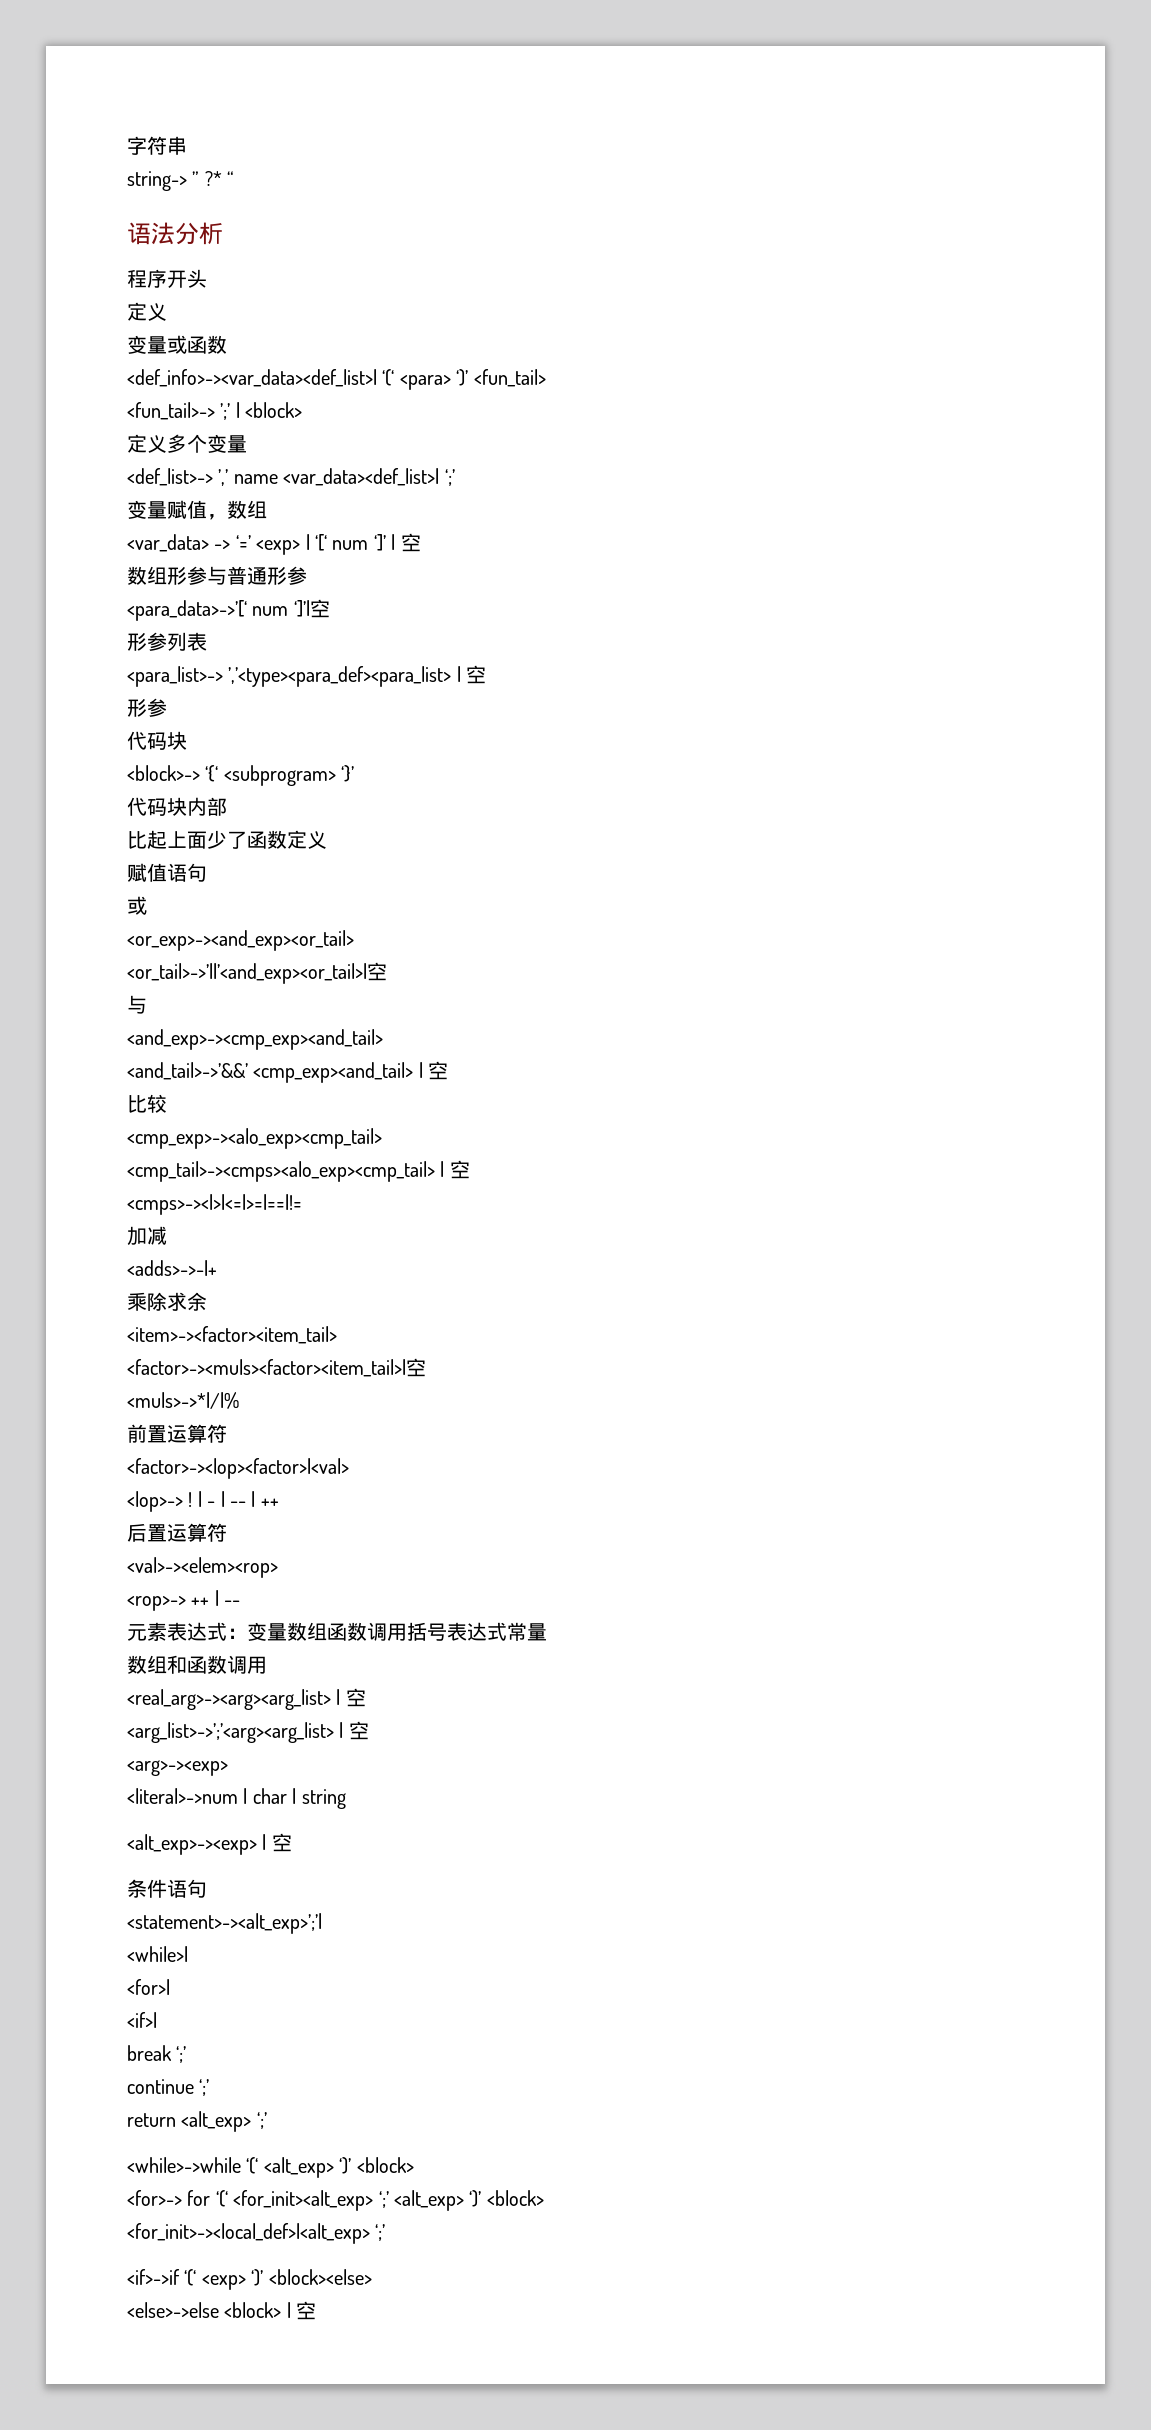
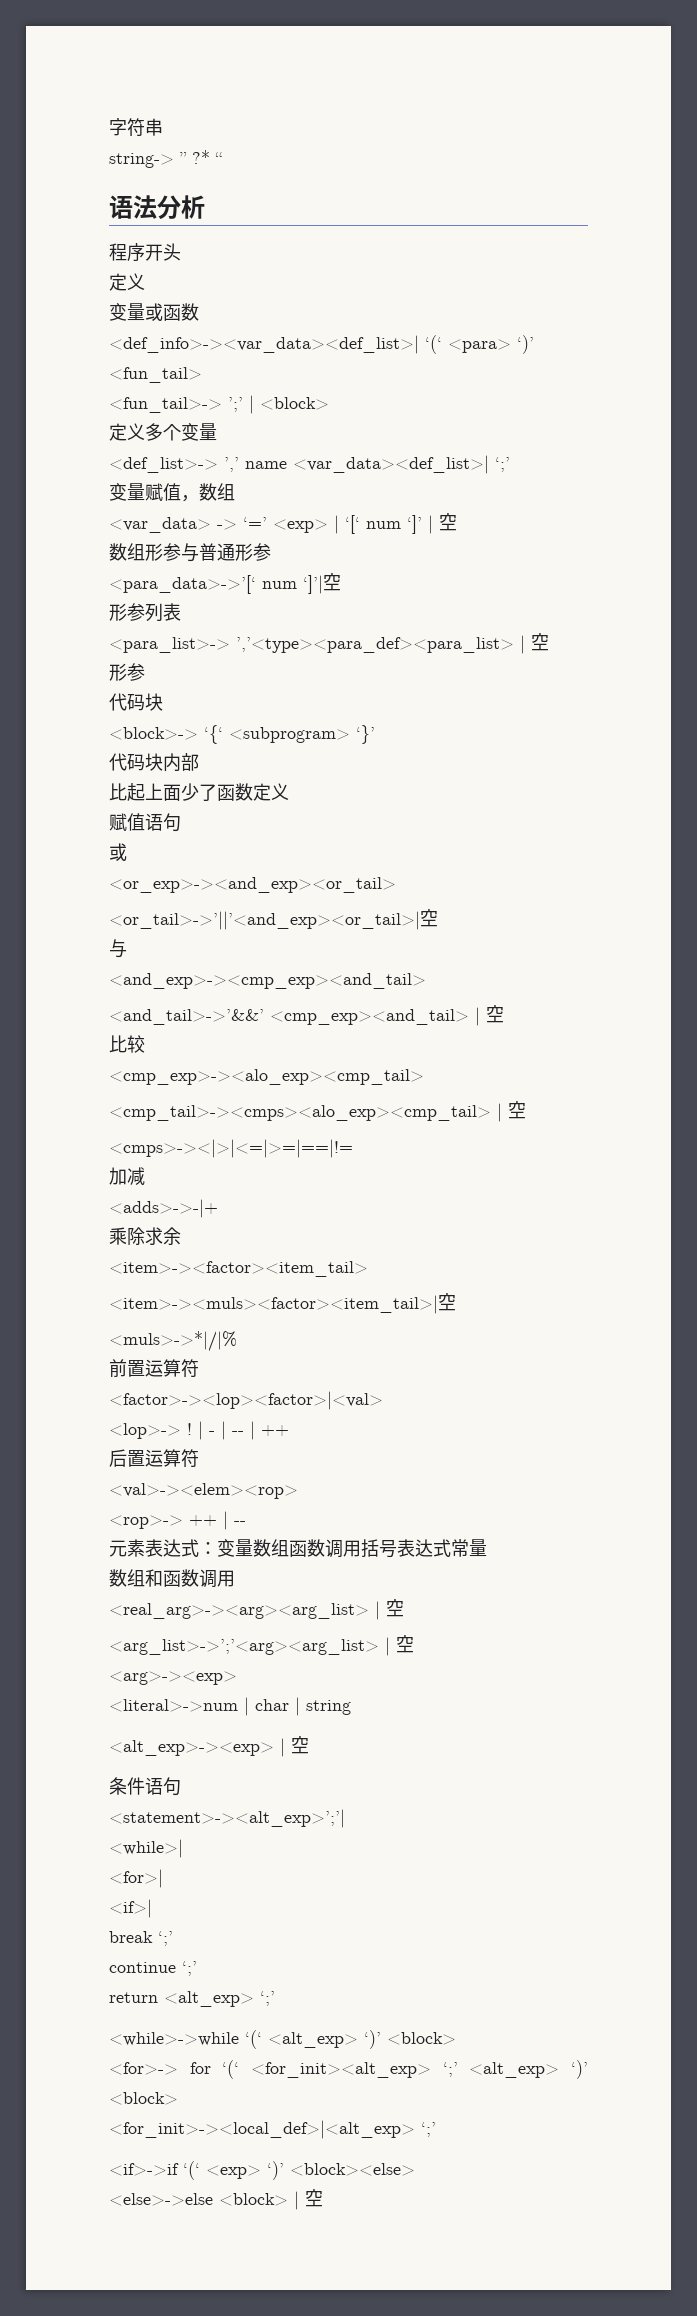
- <factor>-><muls><factor><item_tail>|空
+ <item>-><muls><factor><item_tail>|空

